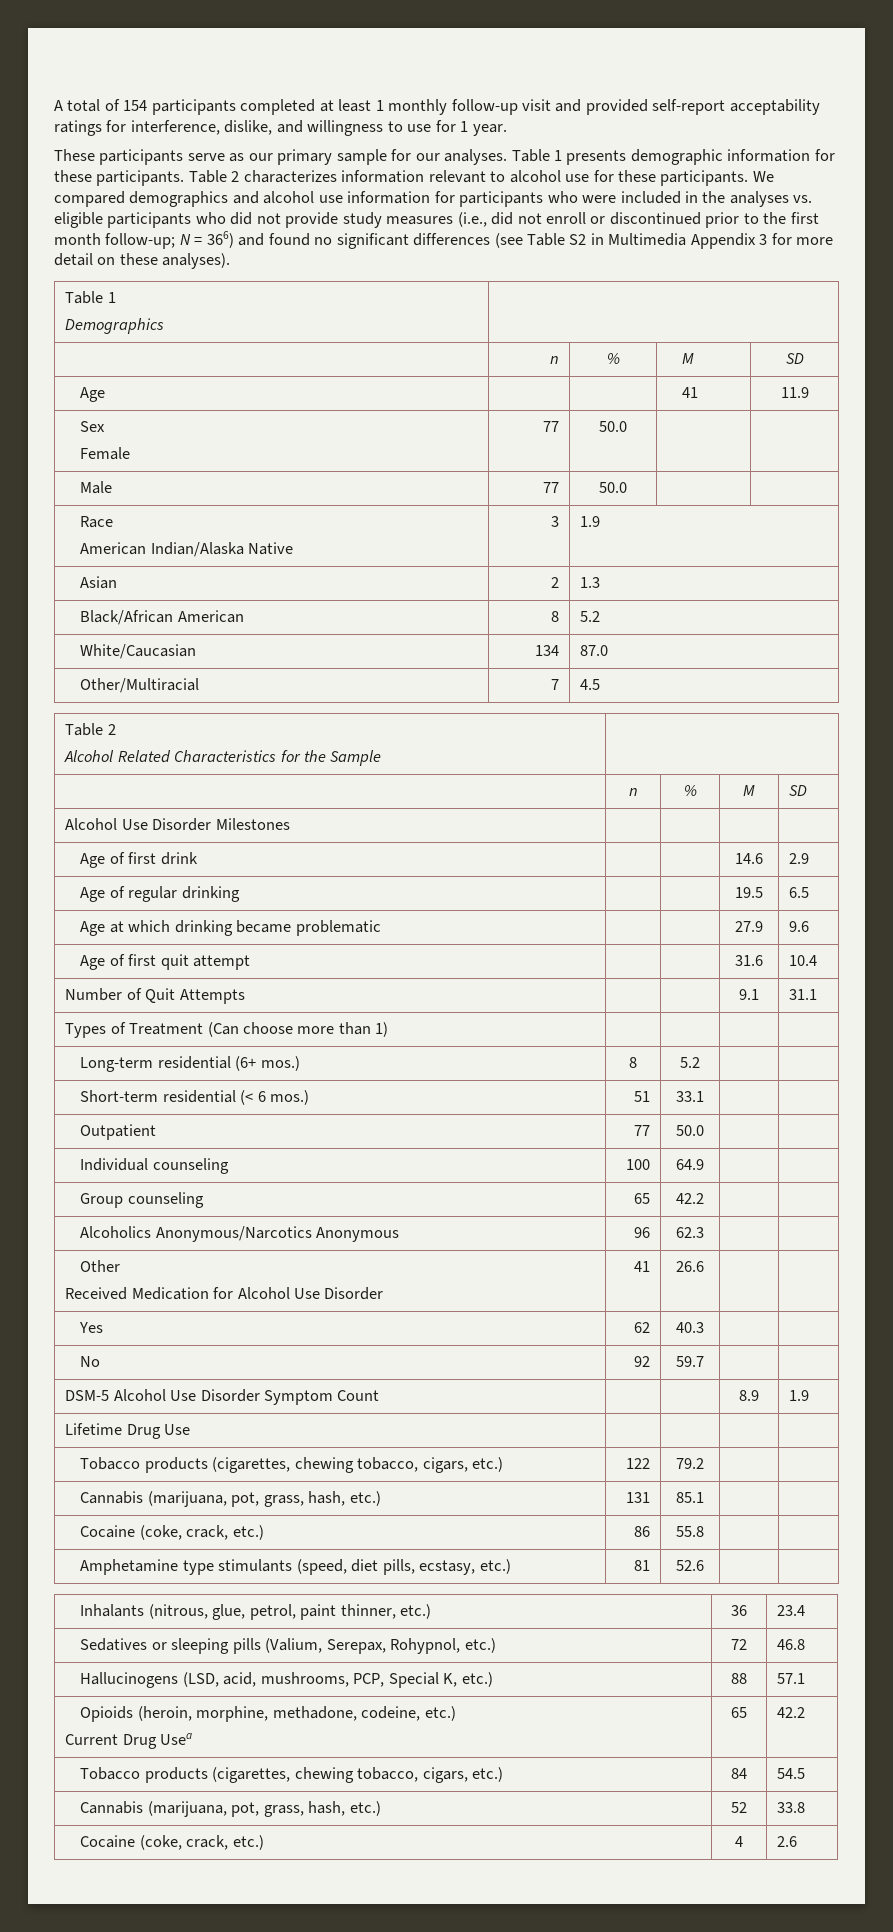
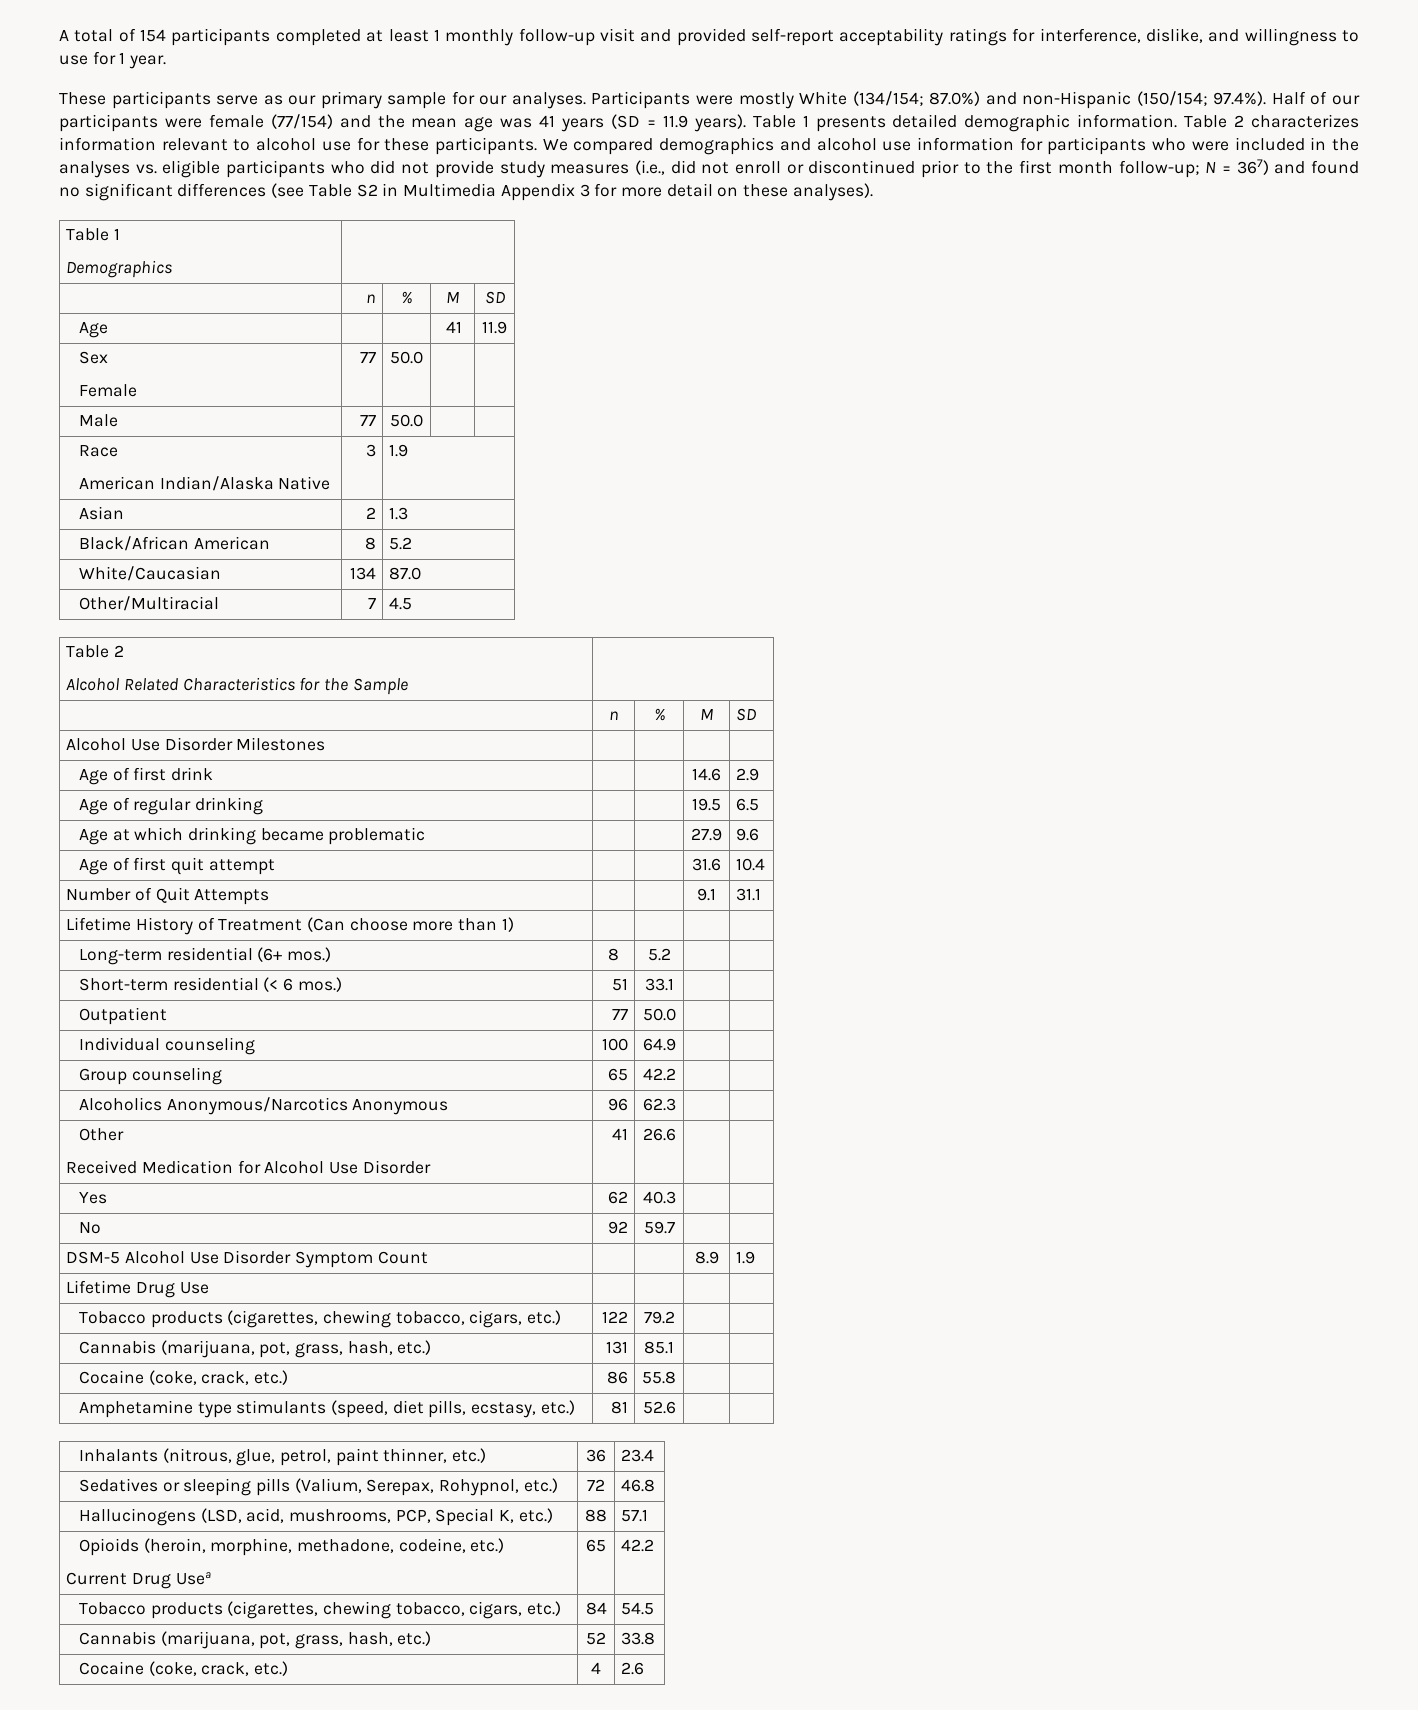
- Table 1 presents demographic information for these participants.
+ Participants were mostly White (134/154; 87.0%) and non-Hispanic (150/154; 97.4%). Half of our participants were female (77/154) and the mean age was 41 years (SD = 11.9 years). Table 1 presents detailed demographic information.
- We compared demographics and alcohol use information for participants who were included in the analyses vs. eligible participants who did not provide study measures (i.e., did not enroll or discontinued prior to the first month follow-up; N = 366) and found no significant differences (see Table S2 in Multimedia Appendix 3 for more detail on these analyses).
+ We compared demographics and alcohol use information for participants who were included in the analyses vs. eligible participants who did not provide study measures (i.e., did not enroll or discontinued prior to the first month follow-up; N = 367) and found no significant differences (see Table S2 in Multimedia Appendix 3 for more detail on these analyses).
- Types of Treatment (Can choose more than 1) | | | |
+ Lifetime History of Treatment (Can choose more than 1) | | | |

